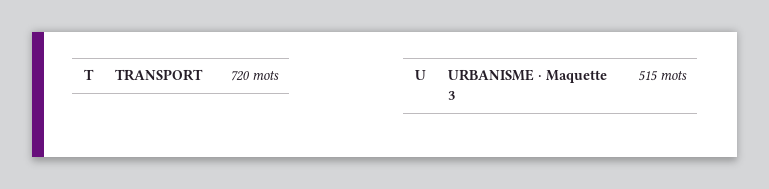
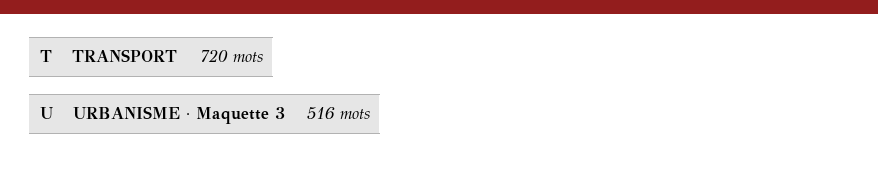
- U | URBANISME · Maquette 3 | 515 mots
+ U | URBANISME · Maquette 3 | 516 mots

